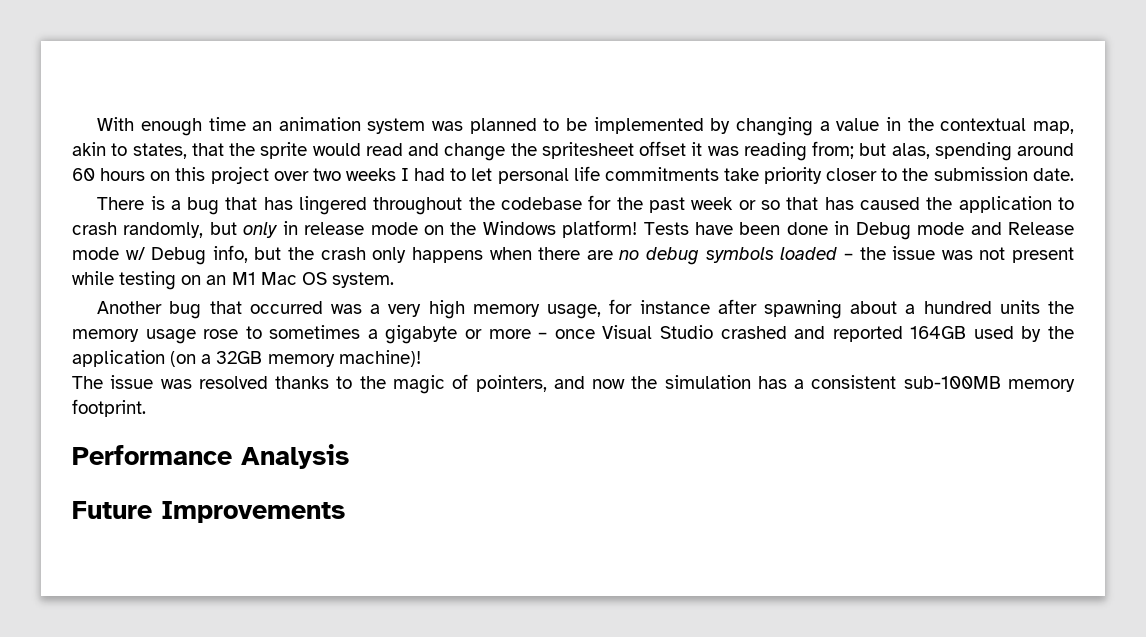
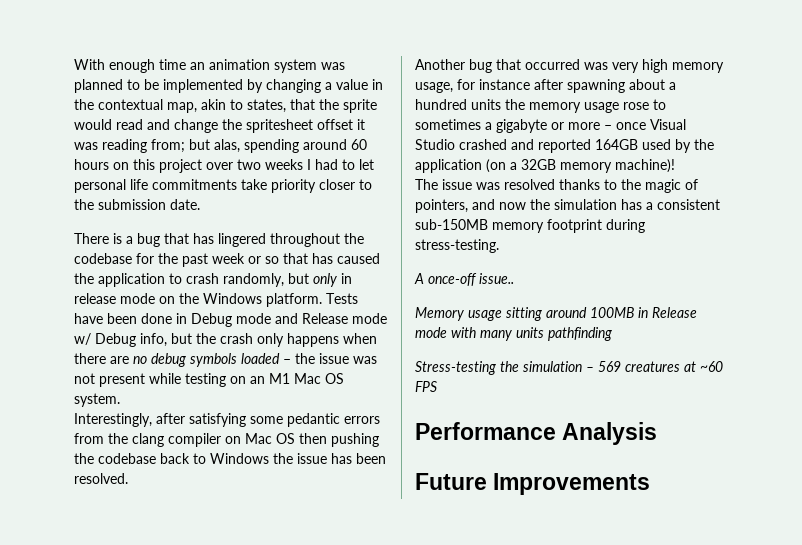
- There is a bug that has lingered throughout the codebase for the past week or so that has caused the application to crash randomly, but only in release mode on the Windows platform!
+ There is a bug that has lingered throughout the codebase for the past week or so that has caused the application to crash randomly, but only in release mode on the Windows platform.
+ Interestingly, after satisfying some pedantic errors from the clang compiler on Mac OS then pushing the codebase back to Windows the issue has been resolved.
- Another bug that occurred was a very high memory usage, for instance after spawning about a hundred units the memory usage rose to sometimes a gigabyte or more – once Visual Studio crashed and reported 164GB used by the application (on a 32GB memory machine)!
+ Another bug that occurred was very high memory usage, for instance after spawning about a hundred units the memory usage rose to sometimes a gigabyte or more – once Visual Studio crashed and reported 164GB used by the application (on a 32GB memory machine)!
- The issue was resolved thanks to the magic of pointers, and now the simulation has a consistent sub-100MB memory footprint.
+ The issue was resolved thanks to the magic of pointers, and now the simulation has a consistent sub-150MB memory footprint during stress-testing.
+ A once-off issue..
+ Memory usage sitting around 100MB in Release mode with many units pathfinding
+ Stress-testing the simulation – 569 creatures at ~60 FPS

